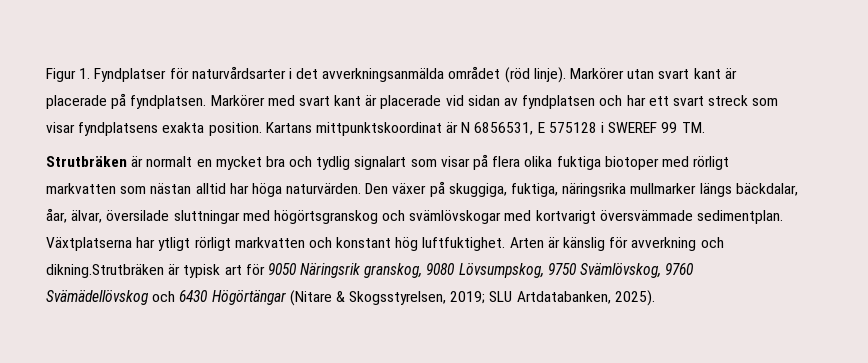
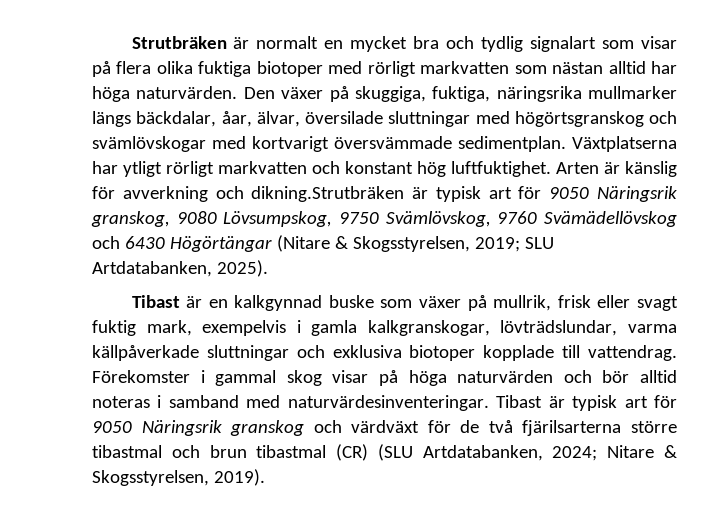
- Figur 1. Fyndplatser för naturvårdsarter i det avverkningsanmälda området (röd linje). Markörer utan svart kant är placerade på fyndplatsen. Markörer med svart kant är placerade vid sidan av fyndplatsen och har ett svart streck som visar fyndplatsens exakta position. Kartans mittpunktskoordinat är N 6856531, E 575128 i SWEREF 99 TM.
+ Tibast är en kalkgynnad buske som växer på mullrik, frisk eller svagt fuktig mark, exempelvis i gamla kalkgranskogar, lövträdslundar, varma källpåverkade sluttningar och exklusiva biotoper kopplade till vattendrag. Förekomster i gammal skog visar på höga naturvärden och bör alltid noteras i samband med naturvärdesinventeringar. Tibast är typisk art för 9050 Näringsrik granskog och värdväxt för de två fjärilsarterna större tibastmal och brun tibastmal (CR) (SLU Artdatabanken, 2024; Nitare & Skogsstyrelsen, 2019).

